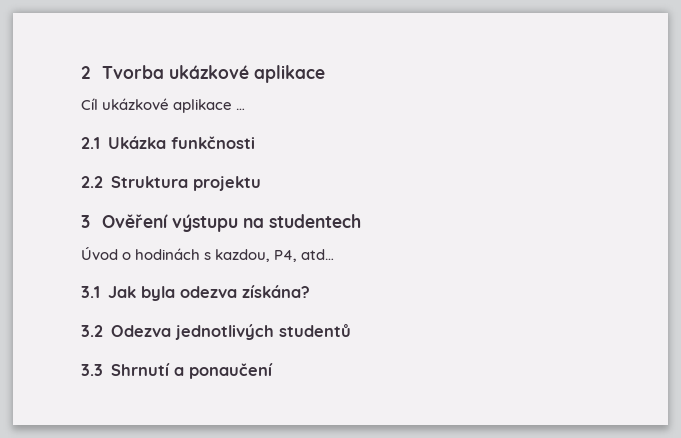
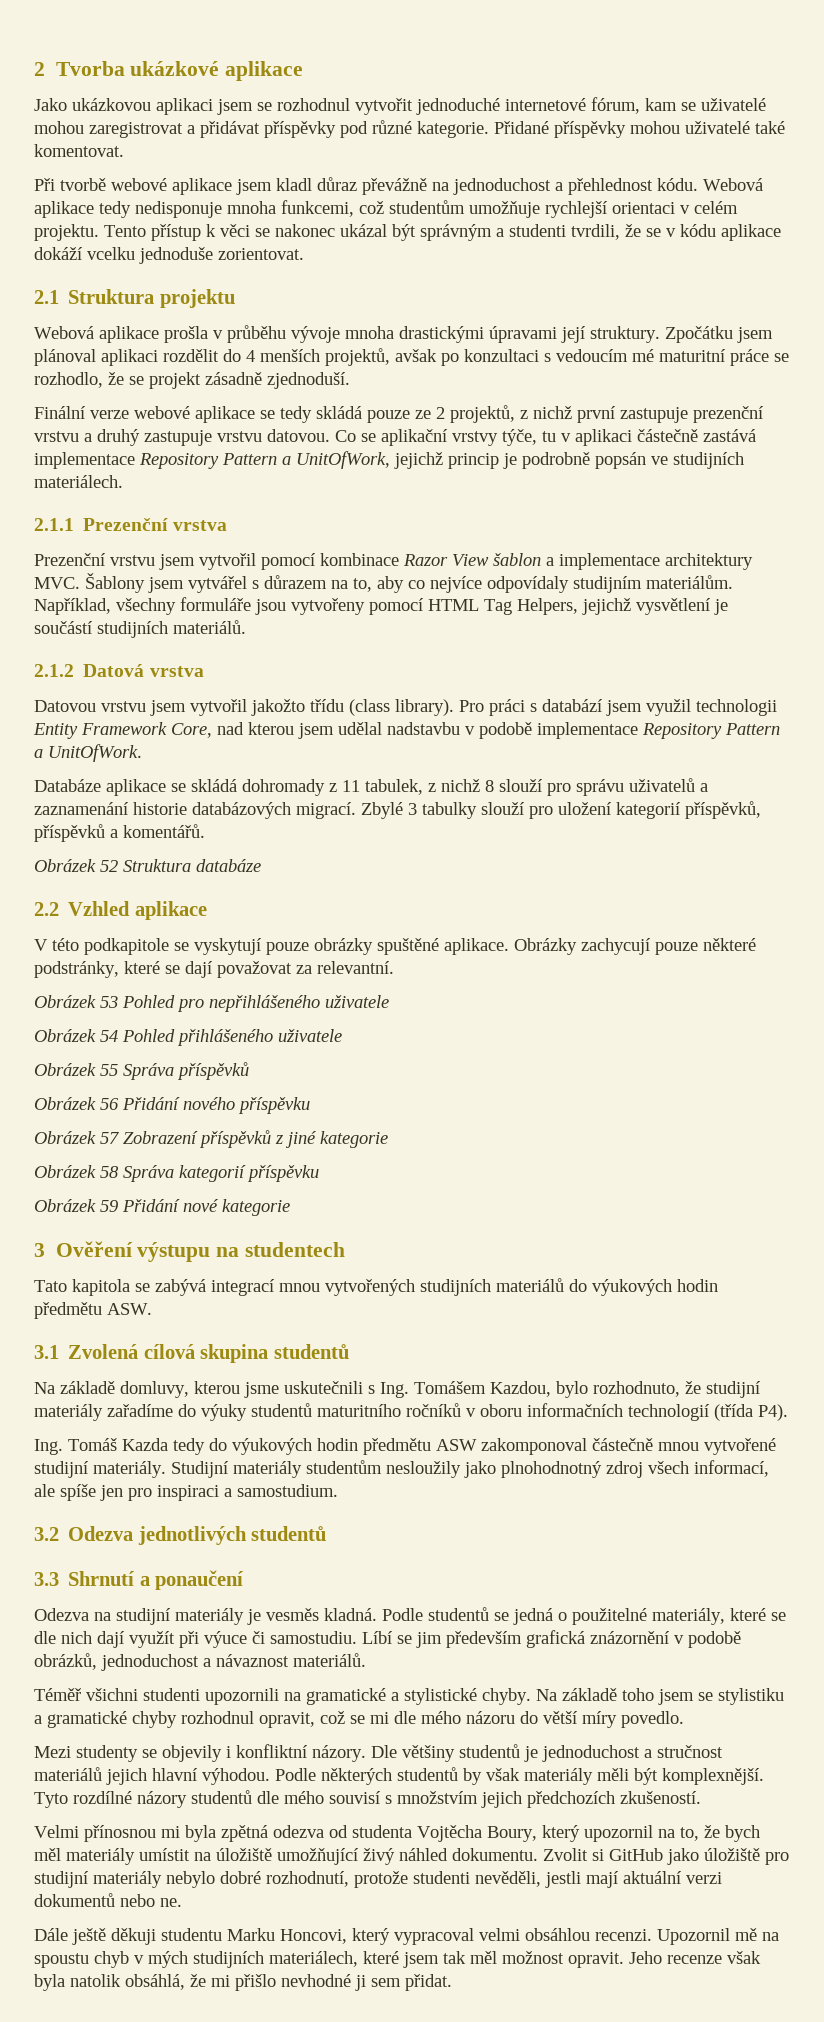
- Cíl ukázkové aplikace …
- 2.1 Ukázka funkčnosti
- 2.2 Struktura projektu
+ Jako ukázkovou aplikaci jsem se rozhodnul vytvořit jednoduché internetové fórum, kam se uživatelé mohou zaregistrovat a přidávat příspěvky pod různé kategorie. Přidané příspěvky mohou uživatelé také komentovat.
+ Při tvorbě webové aplikace jsem kladl důraz převážně na jednoduchost a přehlednost kódu. Webová aplikace tedy nedisponuje mnoha funkcemi, což studentům umožňuje rychlejší orientaci v celém projektu. Tento přístup k věci se nakonec ukázal být správným a studenti tvrdili, že se v kódu aplikace dokáží vcelku jednoduše zorientovat.
+ 2.1 Struktura projektu
+ Webová aplikace prošla v průběhu vývoje mnoha drastickými úpravami její struktury. Zpočátku jsem plánoval aplikaci rozdělit do 4 menších projektů, avšak po konzultaci s vedoucím mé maturitní práce se rozhodlo, že se projekt zásadně zjednoduší.
+ Finální verze webové aplikace se tedy skládá pouze ze 2 projektů, z nichž první zastupuje prezenční vrstvu a druhý zastupuje vrstvu datovou. Co se aplikační vrstvy týče, tu v aplikaci částečně zastává implementace Repository Pattern a UnitOfWork, jejichž princip je podrobně popsán ve studijních materiálech.
+ 2.1.1 Prezenční vrstva
+ Prezenční vrstvu jsem vytvořil pomocí kombinace Razor View šablon a implementace architektury MVC. Šablony jsem vytvářel s důrazem na to, aby co nejvíce odpovídaly studijním materiálům. Například, všechny formuláře jsou vytvořeny pomocí HTML Tag Helpers, jejichž vysvětlení je součástí studijních materiálů.
+ 2.1.2 Datová vrstva
+ Datovou vrstvu jsem vytvořil jakožto třídu (class library). Pro práci s databází jsem využil technologii Entity Framework Core, nad kterou jsem udělal nadstavbu v podobě implementace Repository Pattern a UnitOfWork.
+ Databáze aplikace se skládá dohromady z 11 tabulek, z nichž 8 slouží pro správu uživatelů a zaznamenání historie databázových migrací. Zbylé 3 tabulky slouží pro uložení kategorií příspěvků, příspěvků a komentářů.
+ Obrázek 52 Struktura databáze
+ 2.2 Vzhled aplikace
+ V této podkapitole se vyskytují pouze obrázky spuštěné aplikace. Obrázky zachycují pouze některé podstránky, které se dají považovat za relevantní.
+ Obrázek 53 Pohled pro nepřihlášeného uživatele
+ Obrázek 54 Pohled přihlášeného uživatele
+ Obrázek 55 Správa příspěvků
+ Obrázek 56 Přidání nového příspěvku
+ Obrázek 57 Zobrazení příspěvků z jiné kategorie
+ Obrázek 58 Správa kategorií příspěvku
+ Obrázek 59 Přidání nové kategorie
- Úvod o hodinách s kazdou, P4, atd…
- 3.1 Jak byla odezva získána?
+ Tato kapitola se zabývá integrací mnou vytvořených studijních materiálů do výukových hodin předmětu ASW.
+ 3.1 Zvolená cílová skupina studentů
+ Na základě domluvy, kterou jsme uskutečnili s Ing. Tomášem Kazdou, bylo rozhodnuto, že studijní materiály zařadíme do výuky studentů maturitního ročníků v oboru informačních technologií (třída P4).
+ Ing. Tomáš Kazda tedy do výukových hodin předmětu ASW zakomponoval částečně mnou vytvořené studijní materiály. Studijní materiály studentům nesloužily jako plnohodnotný zdroj všech informací, ale spíše jen pro inspiraci a samostudium.
+ Odezva na studijní materiály je vesměs kladná. Podle studentů se jedná o použitelné materiály, které se dle nich dají využít při výuce či samostudiu. Líbí se jim především grafická znázornění v podobě obrázků, jednoduchost a návaznost materiálů.
+ Téměř všichni studenti upozornili na gramatické a stylistické chyby. Na základě toho jsem se stylistiku a gramatické chyby rozhodnul opravit, což se mi dle mého názoru do větší míry povedlo.
+ Mezi studenty se objevily i konfliktní názory. Dle většiny studentů je jednoduchost a stručnost materiálů jejich hlavní výhodou. Podle některých studentů by však materiály měli být komplexnější. Tyto rozdílné názory studentů dle mého souvisí s množstvím jejich předchozích zkušeností.
+ Velmi přínosnou mi byla zpětná odezva od studenta Vojtěcha Boury, který upozornil na to, že bych měl materiály umístit na úložiště umožňující živý náhled dokumentu. Zvolit si GitHub jako úložiště pro studijní materiály nebylo dobré rozhodnutí, protože studenti nevěděli, jestli mají aktuální verzi dokumentů nebo ne.
+ Dále ještě děkuji studentu Marku Honcovi, který vypracoval velmi obsáhlou recenzi. Upozornil mě na spoustu chyb v mých studijních materiálech, které jsem tak měl možnost opravit. Jeho recenze však byla natolik obsáhlá, že mi přišlo nevhodné ji sem přidat.

